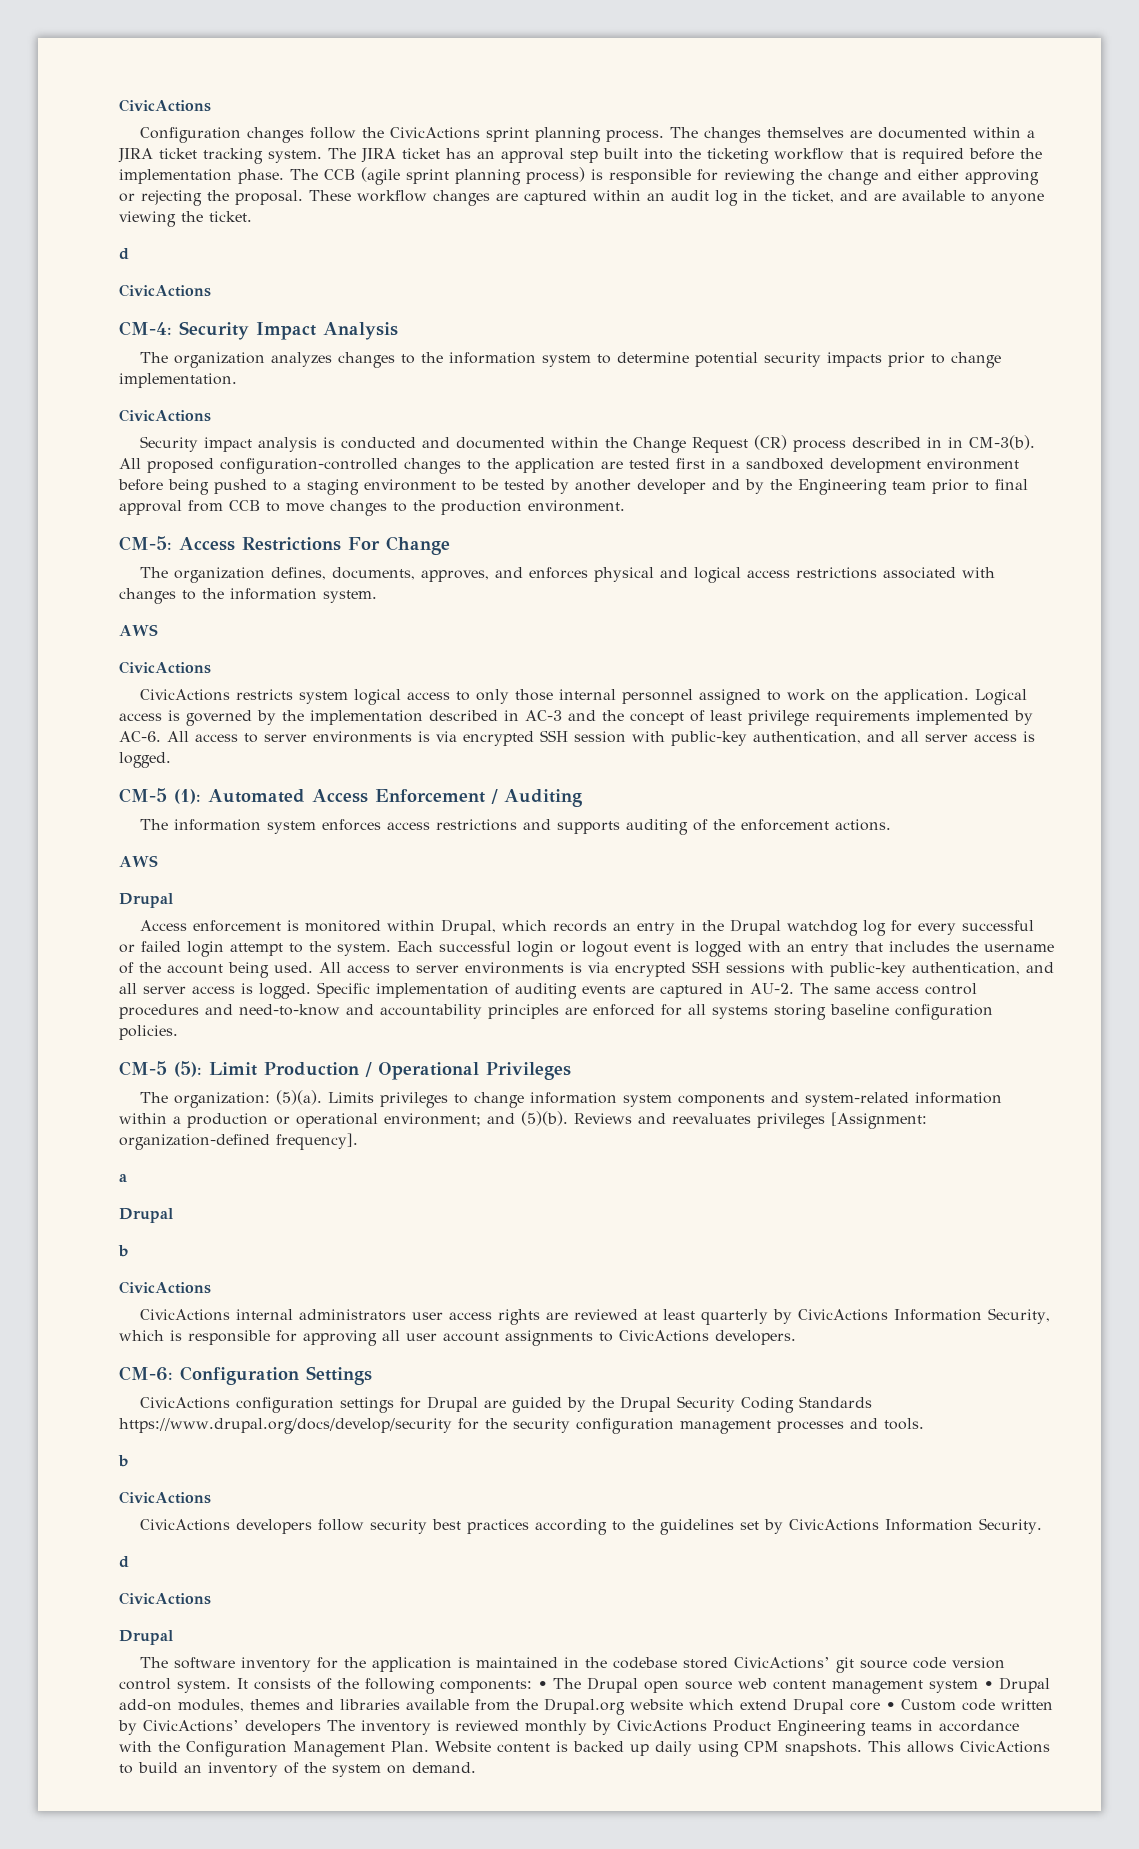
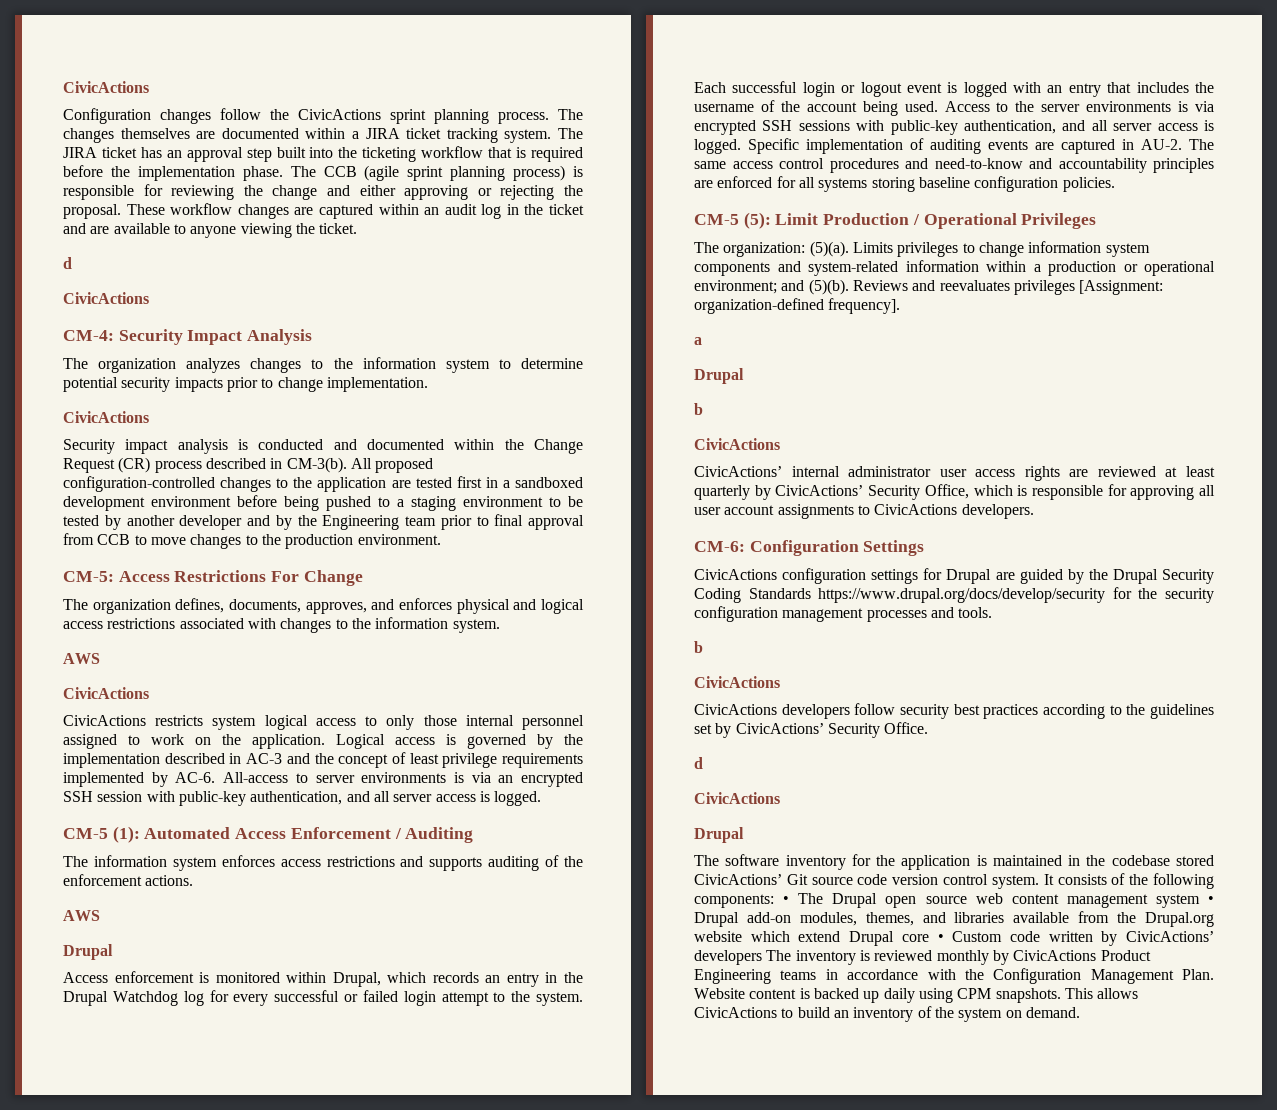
- These workflow changes are captured within an audit log in the ticket, and are available to anyone viewing the ticket.
+ These workflow changes are captured within an audit log in the ticket and are available to anyone viewing the ticket.
- Security impact analysis is conducted and documented within the Change Request (CR) process described in in CM-3(b).
+ Security impact analysis is conducted and documented within the Change Request (CR) process described in CM-3(b).
- All access to server environments is via encrypted SSH session with public-key authentication, and all server access is logged.
+ All-access to server environments is via an encrypted SSH session with public-key authentication, and all server access is logged.
- Access enforcement is monitored within Drupal, which records an entry in the Drupal watchdog log for every successful or failed login attempt to the system.
+ Access enforcement is monitored within Drupal, which records an entry in the Drupal Watchdog log for every successful or failed login attempt to the system.
- All access to server environments is via encrypted SSH sessions with public-key authentication, and all server access is logged.
+ Access to the server environments is via encrypted SSH sessions with public-key authentication, and all server access is logged.
- CivicActions internal administrators user access rights are reviewed at least quarterly by CivicActions Information Security, which is responsible for approving all user account assignments to CivicActions developers.
+ CivicActions’ internal administrator user access rights are reviewed at least quarterly by CivicActions’ Security Office, which is responsible for approving all user account assignments to CivicActions developers.
- CivicActions developers follow security best practices according to the guidelines set by CivicActions Information Security.
+ CivicActions developers follow security best practices according to the guidelines set by CivicActions’ Security Office.
- The software inventory for the application is maintained in the codebase stored CivicActions’ git source code version control system.
+ The software inventory for the application is maintained in the codebase stored CivicActions’ Git source code version control system.
- It consists of the following components: • The Drupal open source web content management system • Drupal add-on modules, themes and libraries available from the Drupal.org website which extend Drupal core • Custom code written by CivicActions’ developers The inventory is reviewed monthly by CivicActions Product Engineering teams in accordance with the Configuration Management Plan.
+ It consists of the following components: • The Drupal open source web content management system • Drupal add-on modules, themes, and libraries available from the Drupal.org website which extend Drupal core • Custom code written by CivicActions’ developers The inventory is reviewed monthly by CivicActions Product Engineering teams in accordance with the Configuration Management Plan.

